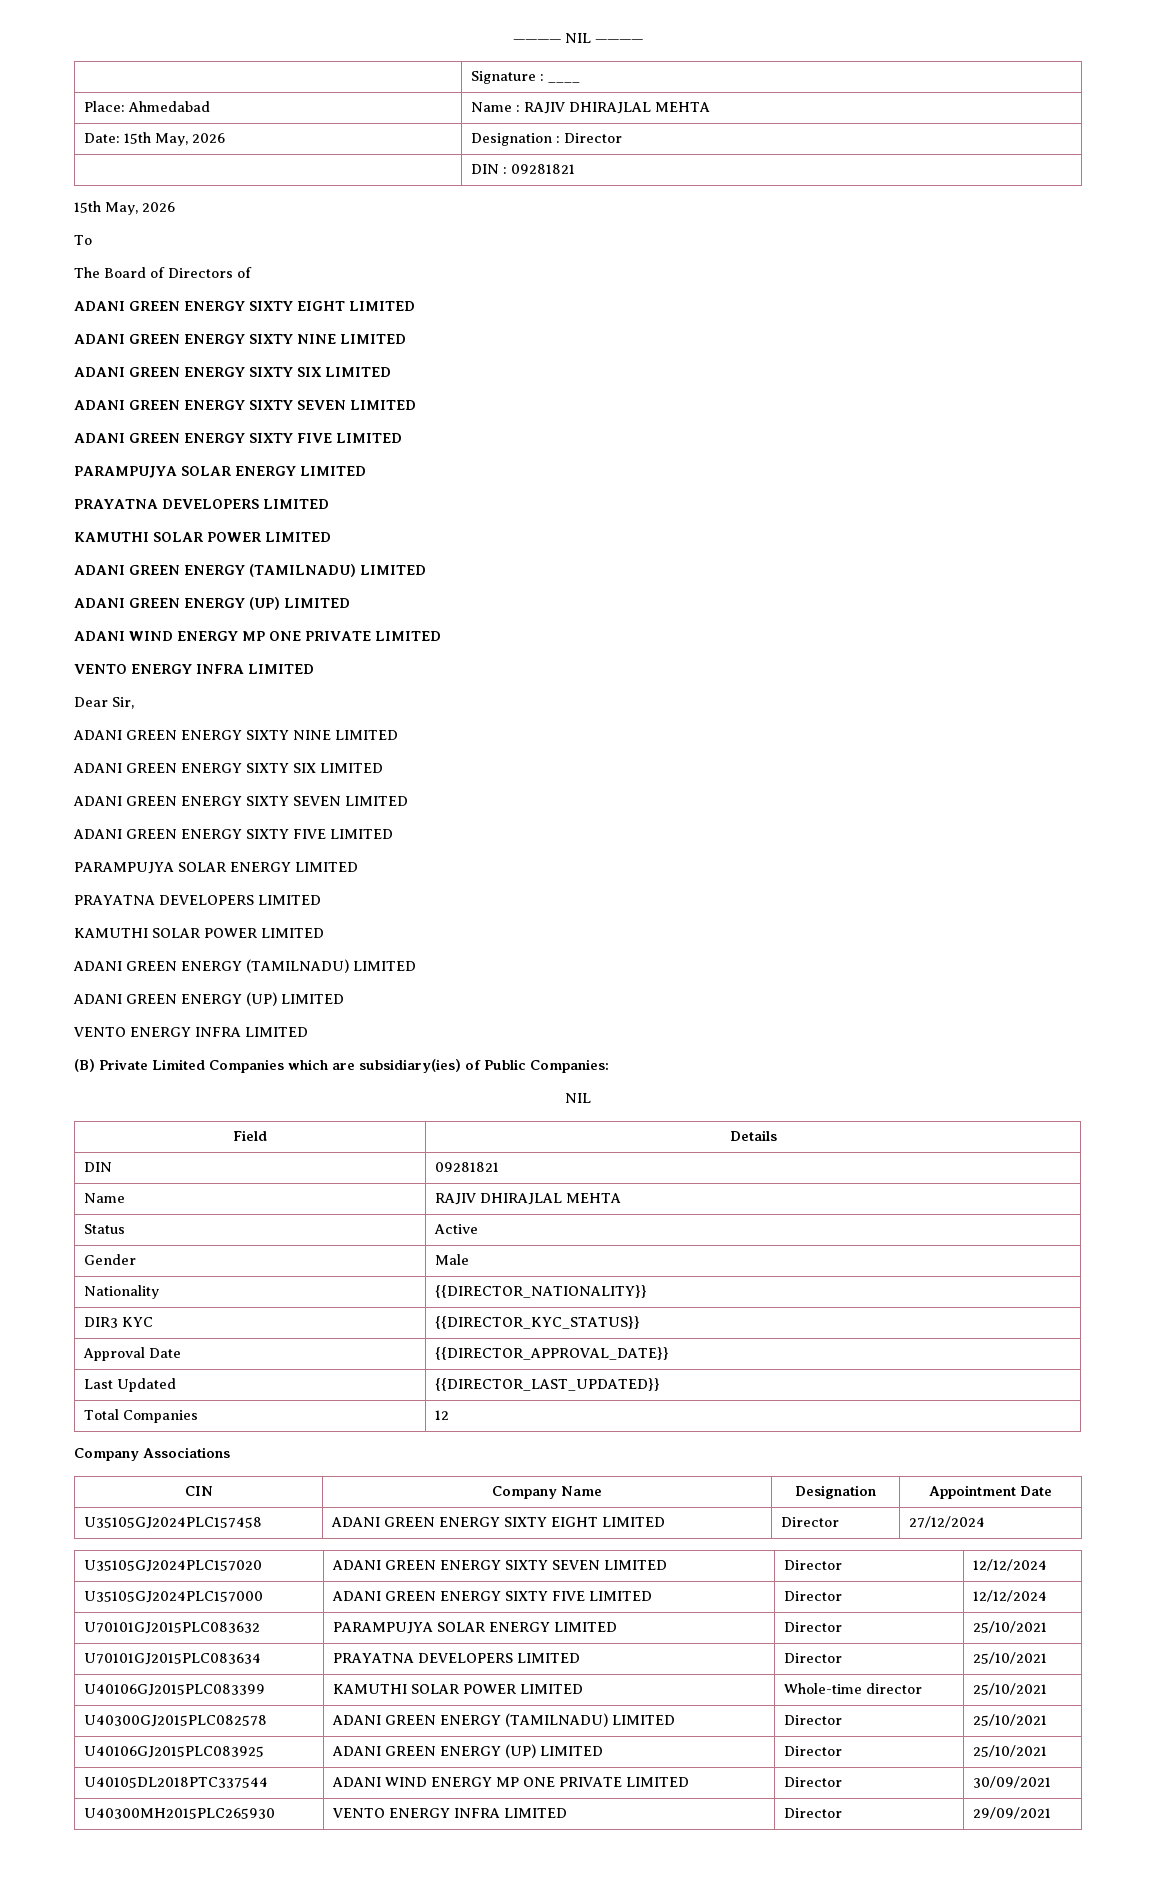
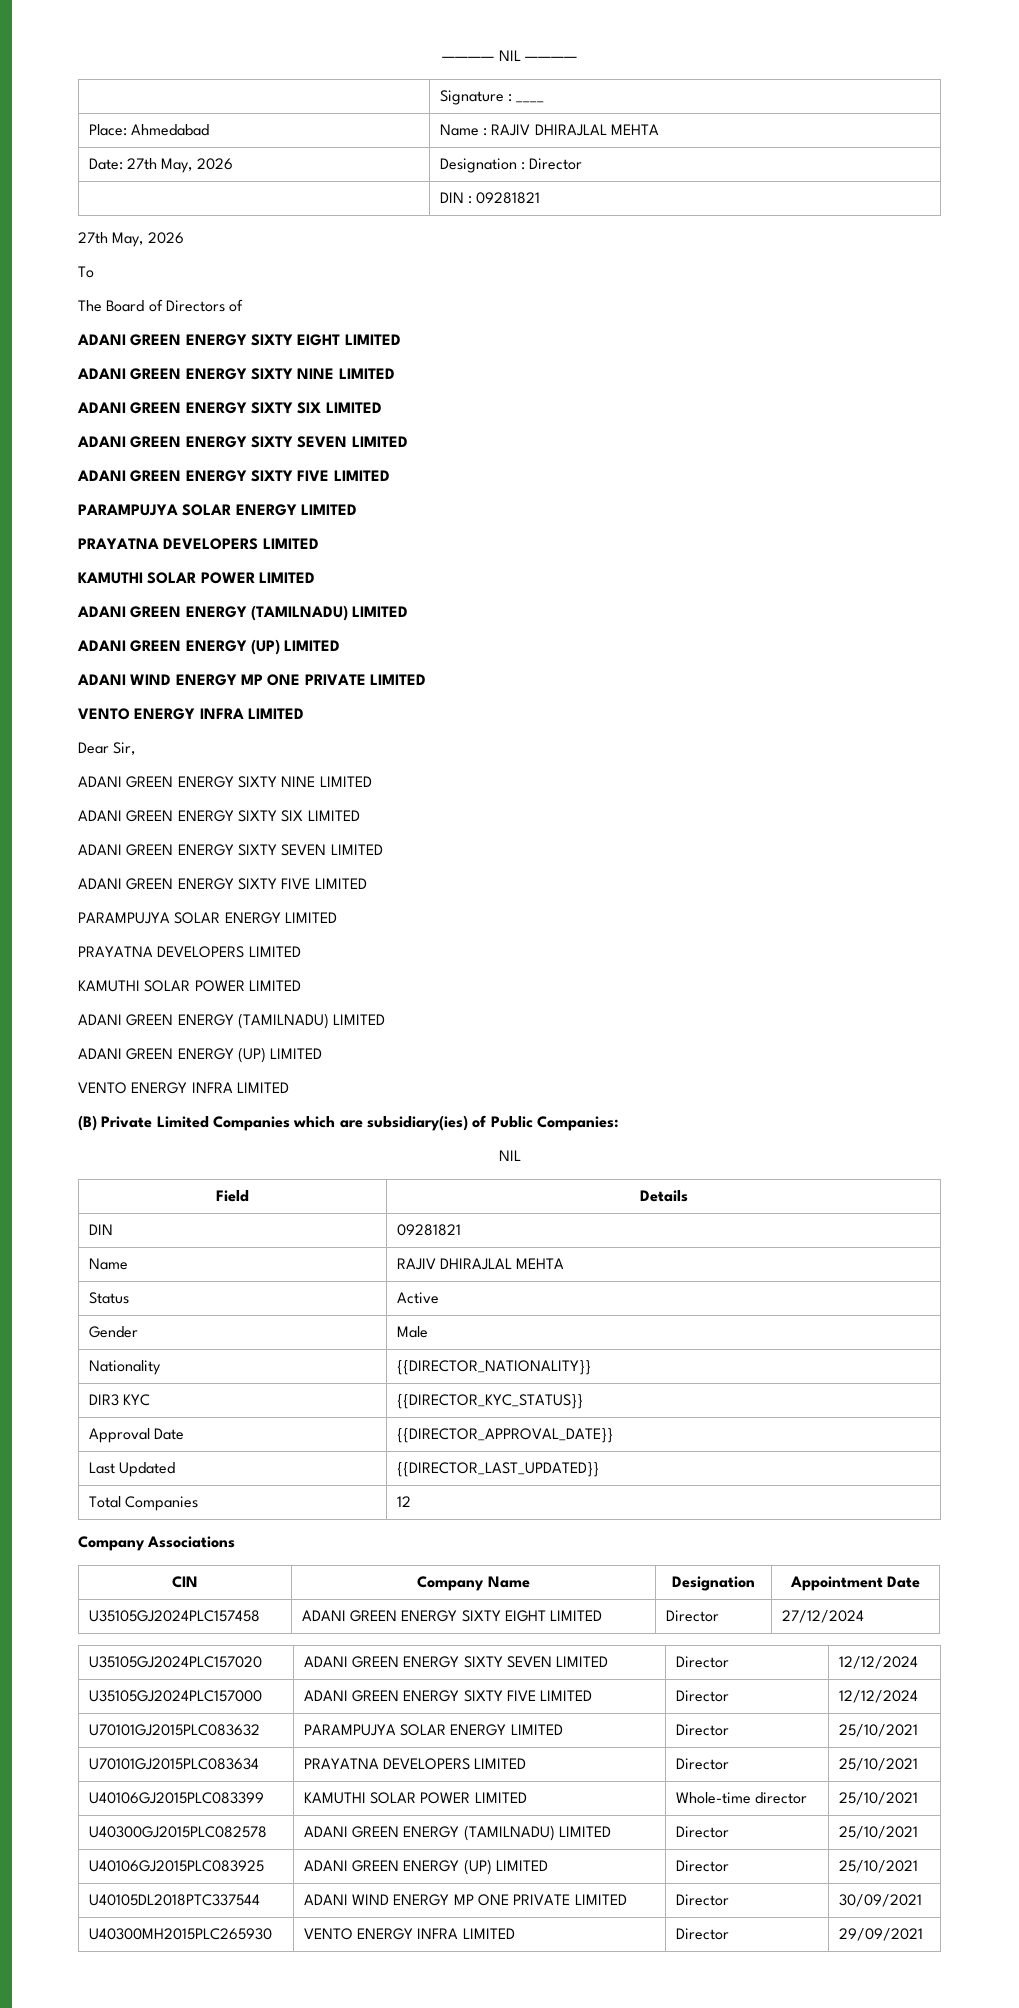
- Date: 15th May, 2026 | Designation : Director
+ Date: 27th May, 2026 | Designation : Director
  | DIN : 09281821
- 15th May, 2026
+ 27th May, 2026

